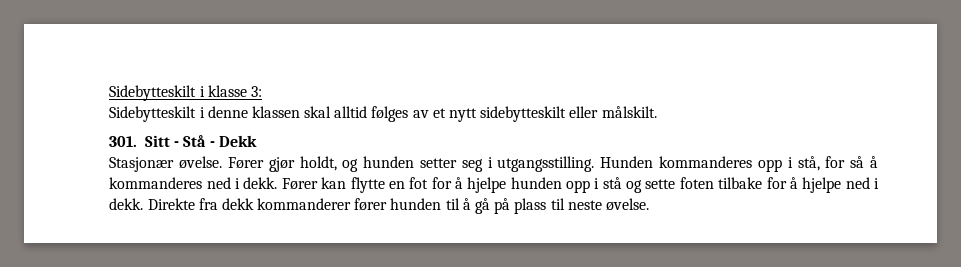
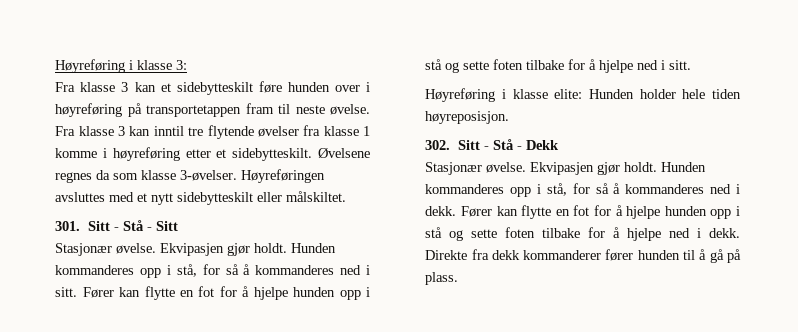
- Sidebytteskilt i klasse 3:
+ Høyreføring i klasse 3:
- Sidebytteskilt i denne klassen skal alltid følges av et nytt sidebytteskilt eller målskilt.
- 301. Sitt - Stå - Dekk
- Stasjonær øvelse. Fører gjør holdt, og hunden setter seg i utgangsstilling.
+ Fra klasse 3 kan et sidebytteskilt føre hunden over i høyreføring på transportetappen fram til neste øvelse. Fra klasse 3 kan inntil tre flytende øvelser fra klasse 1 komme i høyreføring etter et sidebytteskilt. Øvelsene regnes da som klasse 3-øvelser. Høyreføringen avsluttes med et nytt sidebytteskilt eller målskiltet.
+ 301. Sitt - Stå - Sitt
+ Stasjonær øvelse. Ekvipasjen gjør holdt. Hunden kommanderes opp i stå, for så å kommanderes ned i sitt. Fører kan flytte en fot for å hjelpe hunden opp i stå og sette foten tilbake for å hjelpe ned i sitt.
+ Høyreføring i klasse elite: Hunden holder hele tiden høyreposisjon.
+ 302. Sitt - Stå - Dekk
+ Stasjonær øvelse. Ekvipasjen gjør holdt.
- Direkte fra dekk kommanderer fører hunden til å gå på plass til neste øvelse.
+ Direkte fra dekk kommanderer fører hunden til å gå på plass.

